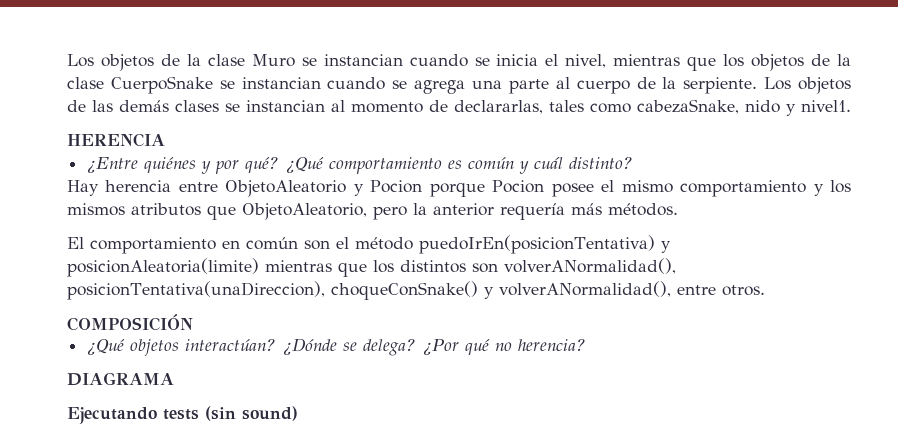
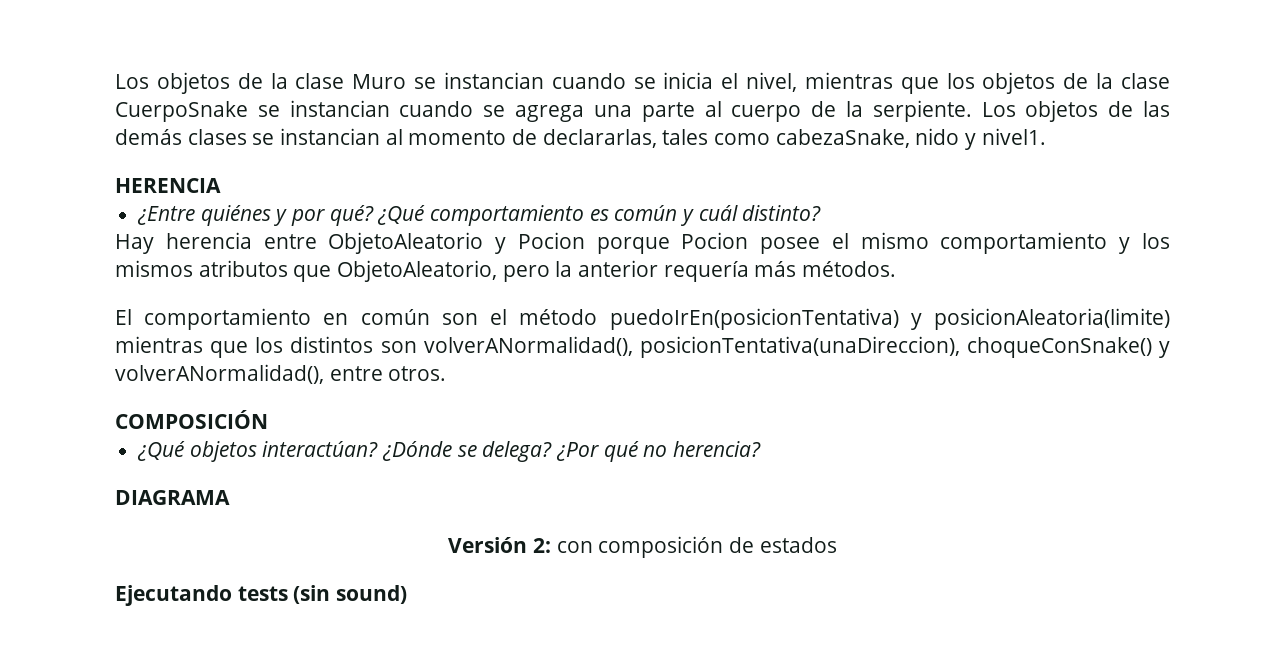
+ Versión 2: con composición de estados

